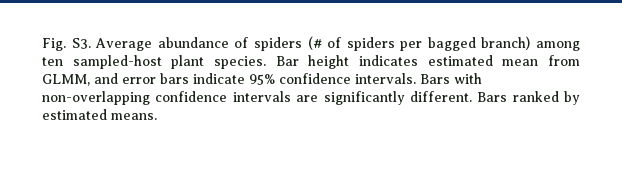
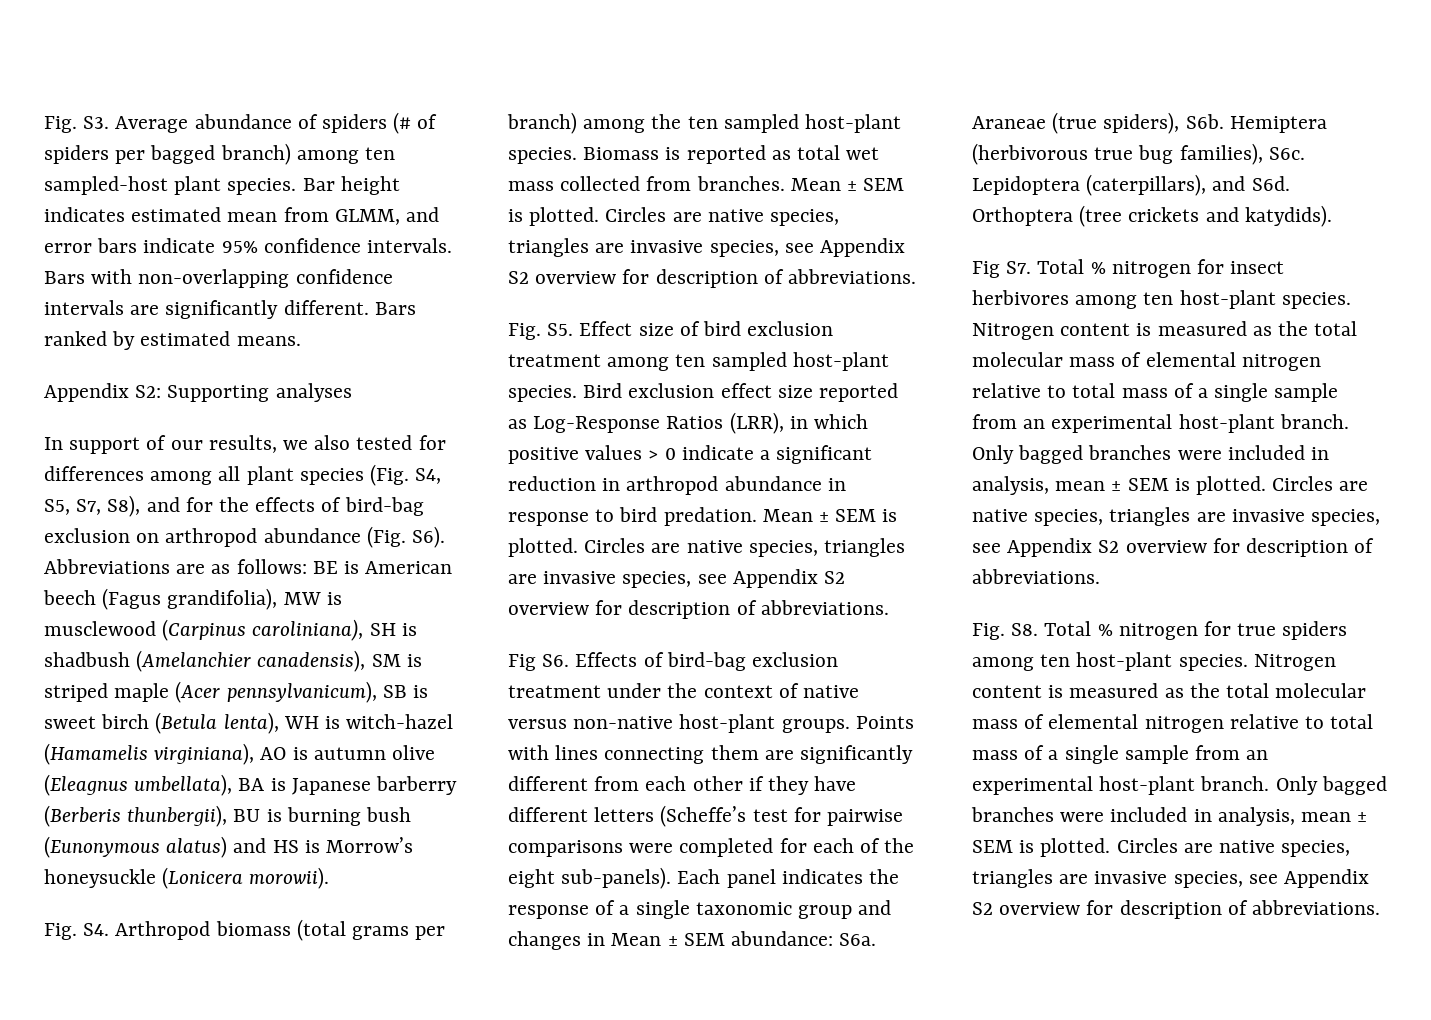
+ Appendix S2: Supporting analyses
+ In support of our results, we also tested for differences among all plant species (Fig. S4, S5, S7, S8), and for the effects of bird-bag exclusion on arthropod abundance (Fig. S6). Abbreviations are as follows: BE is American beech (Fagus grandifolia), MW is musclewood (Carpinus caroliniana), SH is shadbush (Amelanchier canadensis), SM is striped maple (Acer pennsylvanicum), SB is sweet birch (Betula lenta), WH is witch-hazel (Hamamelis virginiana), AO is autumn olive (Eleagnus umbellata), BA is Japanese barberry (Berberis thunbergii), BU is burning bush (Eunonymous alatus) and HS is Morrow’s honeysuckle (Lonicera morowii).
+ Fig. S4. Arthropod biomass (total grams per branch) among the ten sampled host-plant species. Biomass is reported as total wet mass collected from branches. Mean ± SEM is plotted. Circles are native species, triangles are invasive species, see Appendix S2 overview for description of abbreviations.
+ Fig. S5. Effect size of bird exclusion treatment among ten sampled host-plant species. Bird exclusion effect size reported as Log-Response Ratios (LRR), in which positive values > 0 indicate a significant reduction in arthropod abundance in response to bird predation. Mean ± SEM is plotted. Circles are native species, triangles are invasive species, see Appendix S2 overview for description of abbreviations.
+ Fig S6. Effects of bird-bag exclusion treatment under the context of native versus non-native host-plant groups. Points with lines connecting them are significantly different from each other if they have different letters (Scheffe’s test for pairwise comparisons were completed for each of the eight sub-panels). Each panel indicates the response of a single taxonomic group and changes in Mean ± SEM abundance: S6a. Araneae (true spiders), S6b. Hemiptera (herbivorous true bug families), S6c. Lepidoptera (caterpillars), and S6d. Orthoptera (tree crickets and katydids).
+ Fig S7. Total % nitrogen for insect herbivores among ten host-plant species. Nitrogen content is measured as the total molecular mass of elemental nitrogen relative to total mass of a single sample from an experimental host-plant branch. Only bagged branches were included in analysis, mean ± SEM is plotted. Circles are native species, triangles are invasive species, see Appendix S2 overview for description of abbreviations.
+ Fig. S8. Total % nitrogen for true spiders among ten host-plant species. Nitrogen content is measured as the total molecular mass of elemental nitrogen relative to total mass of a single sample from an experimental host-plant branch. Only bagged branches were included in analysis, mean ± SEM is plotted. Circles are native species, triangles are invasive species, see Appendix S2 overview for description of abbreviations.

